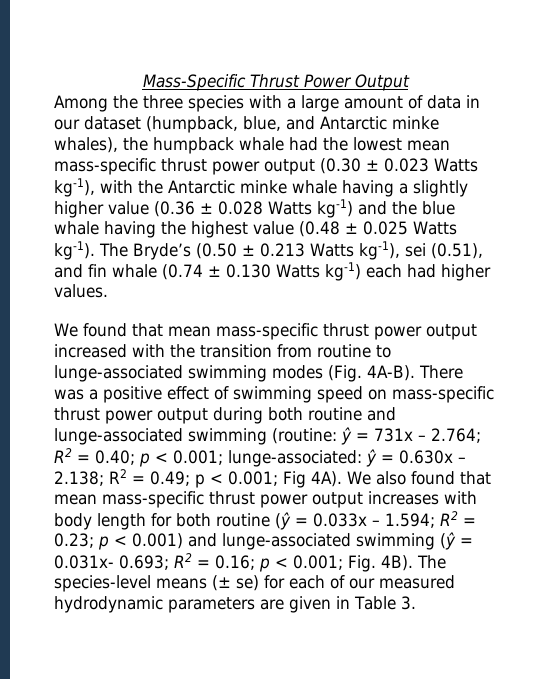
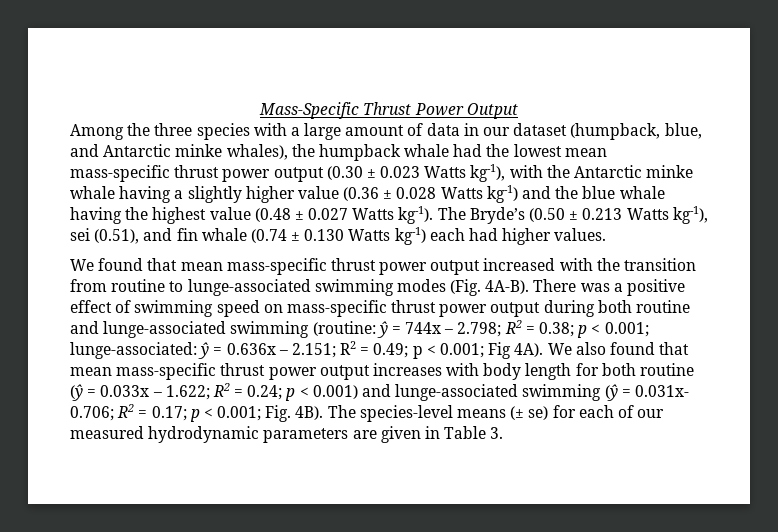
- Among the three species with a large amount of data in our dataset (humpback, blue, and Antarctic minke whales), the humpback whale had the lowest mean mass-specific thrust power output (0.30 ± 0.023 Watts kg-1), with the Antarctic minke whale having a slightly higher value (0.36 ± 0.028 Watts kg-1) and the blue whale having the highest value (0.48 ± 0.025 Watts kg-1).
+ Among the three species with a large amount of data in our dataset (humpback, blue, and Antarctic minke whales), the humpback whale had the lowest mean mass-specific thrust power output (0.30 ± 0.023 Watts kg-1), with the Antarctic minke whale having a slightly higher value (0.36 ± 0.028 Watts kg-1) and the blue whale having the highest value (0.48 ± 0.027 Watts kg-1).
- There was a positive effect of swimming speed on mass-specific thrust power output during both routine and lunge-associated swimming (routine: ŷ = 731x – 2.764; R2 = 0.40; p < 0.001; lunge-associated: ŷ = 0.630x – 2.138; R2 = 0.49; p < 0.001; Fig 4A).
+ There was a positive effect of swimming speed on mass-specific thrust power output during both routine and lunge-associated swimming (routine: ŷ = 744x – 2.798; R2 = 0.38; p < 0.001; lunge-associated: ŷ = 0.636x – 2.151; R2 = 0.49; p < 0.001; Fig 4A).
- We also found that mean mass-specific thrust power output increases with body length for both routine (ŷ = 0.033x – 1.594; R2 = 0.23; p < 0.001) and lunge-associated swimming (ŷ = 0.031x- 0.693; R2 = 0.16; p < 0.001; Fig. 4B).
+ We also found that mean mass-specific thrust power output increases with body length for both routine (ŷ = 0.033x – 1.622; R2 = 0.24; p < 0.001) and lunge-associated swimming (ŷ = 0.031x- 0.706; R2 = 0.17; p < 0.001; Fig. 4B).

